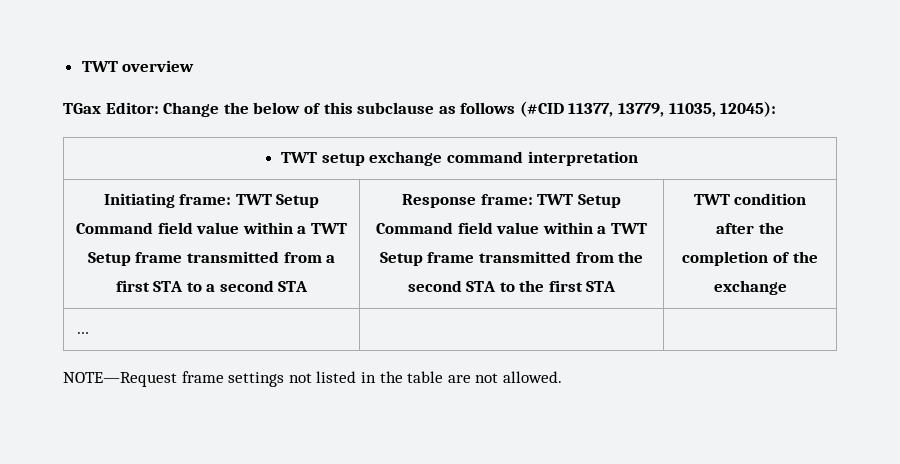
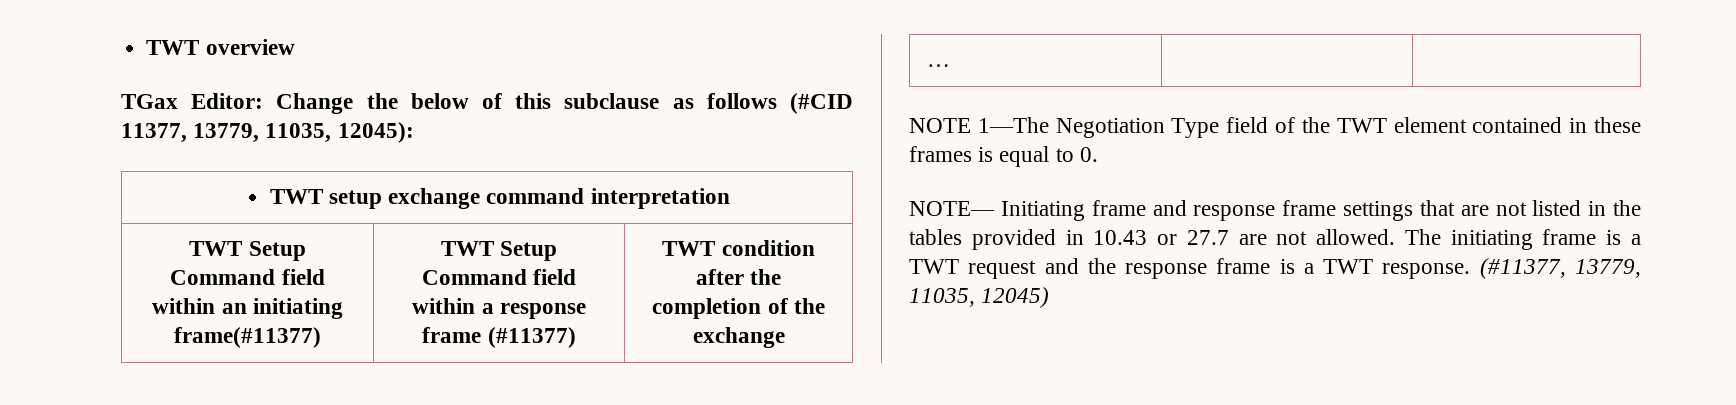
- Initiating frame: TWT Setup Command field value within a TWT Setup frame transmitted from a first STA to a second STA | Response frame: TWT Setup Command field value within a TWT Setup frame transmitted from the second STA to the first STA
+ TWT Setup Command field within an initiating frame(#11377) | TWT Setup Command field within a response frame (#11377)
- NOTE—Request frame settings not listed in the table are not allowed.
+ NOTE 1—The Negotiation Type field of the TWT element contained in these frames is equal to 0.
+ NOTE— Initiating frame and response frame settings that are not listed in the tables provided in 10.43 or 27.7 are not allowed. The initiating frame is a TWT request and the response frame is a TWT response. (#11377, 13779, 11035, 12045)

